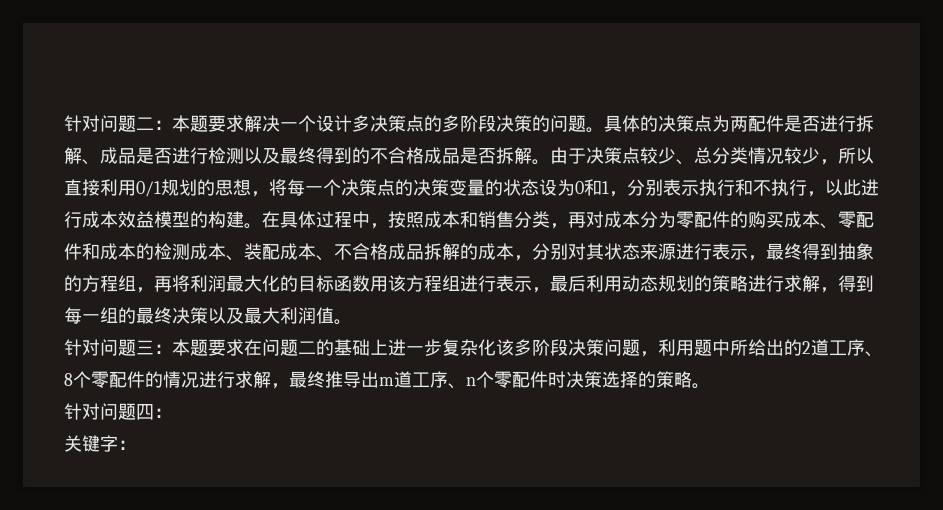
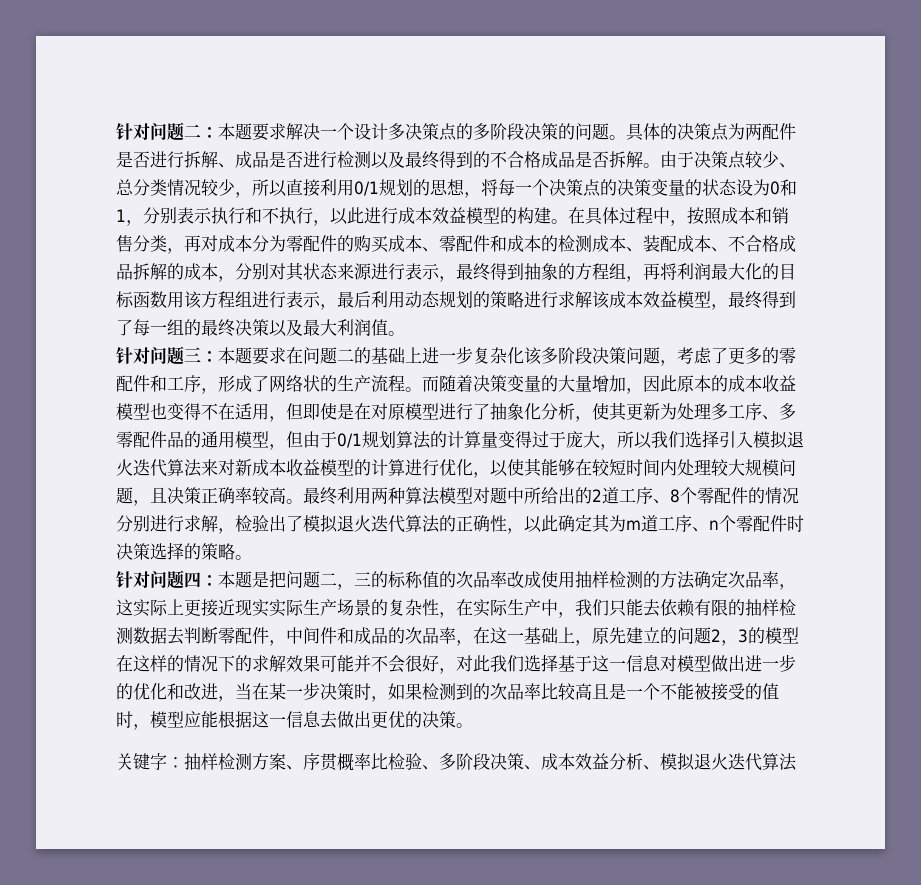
- 在具体过程中，按照成本和销售分类，再对成本分为零配件的购买成本、零配件和成本的检测成本、装配成本、不合格成品拆解的成本，分别对其状态来源进行表示，最终得到抽象的方程组，再将利润最大化的目标函数用该方程组进行表示，最后利用动态规划的策略进行求解，得到每一组的最终决策以及最大利润值。
+ 在具体过程中，按照成本和销售分类，再对成本分为零配件的购买成本、零配件和成本的检测成本、装配成本、不合格成品拆解的成本，分别对其状态来源进行表示，最终得到抽象的方程组，再将利润最大化的目标函数用该方程组进行表示，最后利用动态规划的策略进行求解该成本效益模型，最终得到了每一组的最终决策以及最大利润值。
- 针对问题三：本题要求在问题二的基础上进一步复杂化该多阶段决策问题，利用题中所给出的2道工序、8个零配件的情况进行求解，最终推导出m道工序、n个零配件时决策选择的策略。
+ 针对问题三：本题要求在问题二的基础上进一步复杂化该多阶段决策问题，考虑了更多的零配件和工序，形成了网络状的生产流程。而随着决策变量的大量增加，因此原本的成本收益模型也变得不在适用，但即使是在对原模型进行了抽象化分析，使其更新为处理多工序、多零配件品的通用模型，但由于0/1规划算法的计算量变得过于庞大，所以我们选择引入模拟退火迭代算法来对新成本收益模型的计算进行优化，以使其能够在较短时间内处理较大规模问题，且决策正确率较高。最终利用两种算法模型对题中所给出的2道工序、8个零配件的情况分别进行求解，检验出了模拟退火迭代算法的正确性，以此确定其为m道工序、n个零配件时决策选择的策略。
- 针对问题四：
- 关键字：
+ 针对问题四：本题是把问题二，三的标称值的次品率改成使用抽样检测的方法确定次品率，这实际上更接近现实实际生产场景的复杂性，在实际生产中，我们只能去依赖有限的抽样检测数据去判断零配件，中间件和成品的次品率，在这一基础上，原先建立的问题2，3的模型在这样的情况下的求解效果可能并不会很好，对此我们选择基于这一信息对模型做出进一步的优化和改进，当在某一步决策时，如果检测到的次品率比较高且是一个不能被接受的值时，模型应能根据这一信息去做出更优的决策。
+ 关键字：抽样检测方案、序贯概率比检验、多阶段决策、成本效益分析、模拟退火迭代算法

